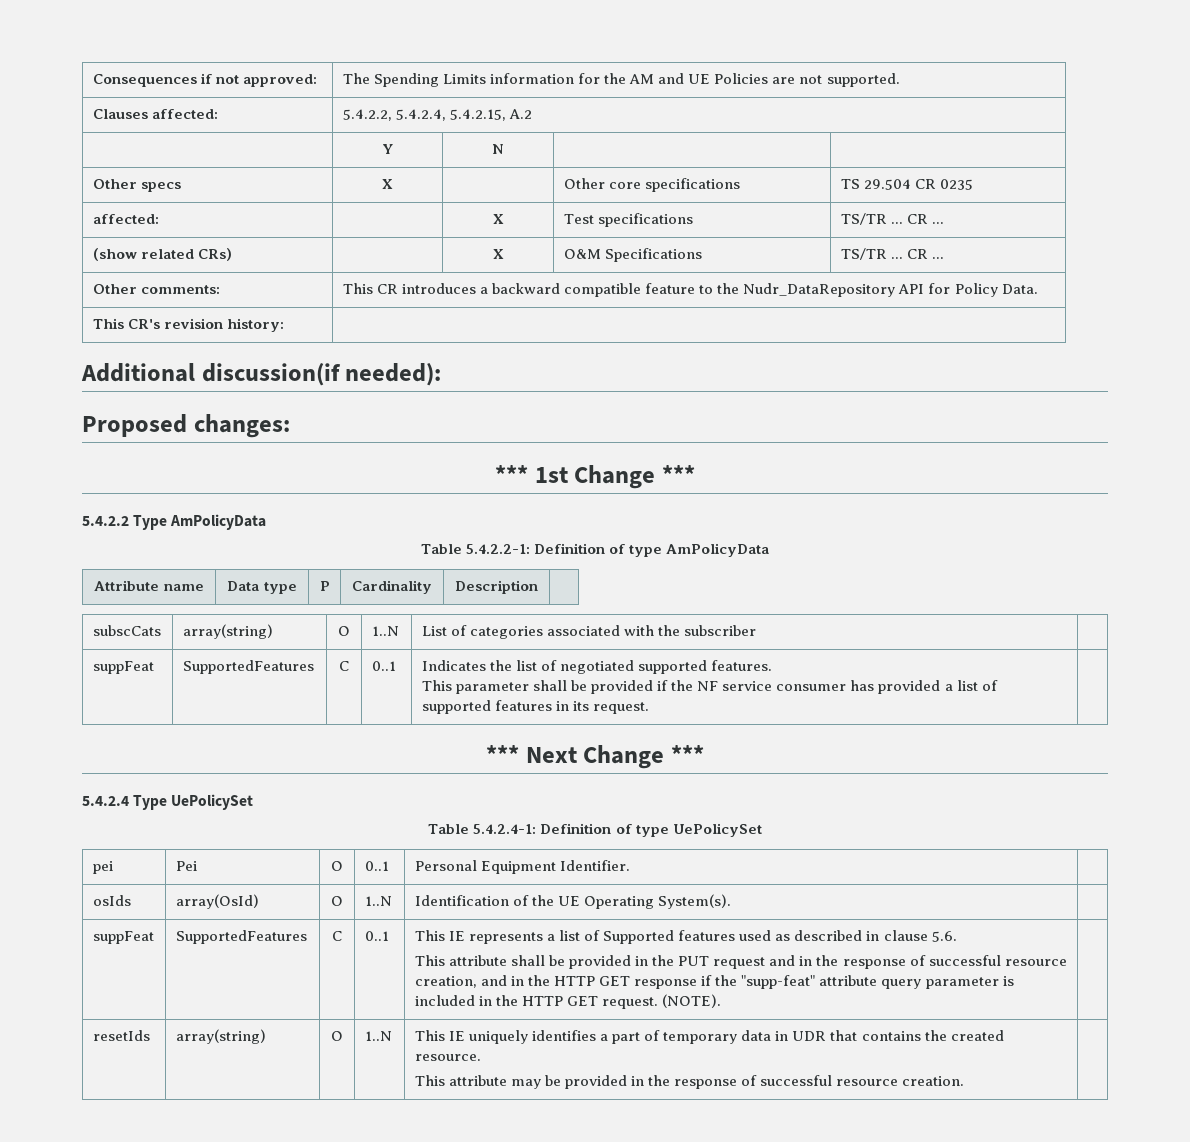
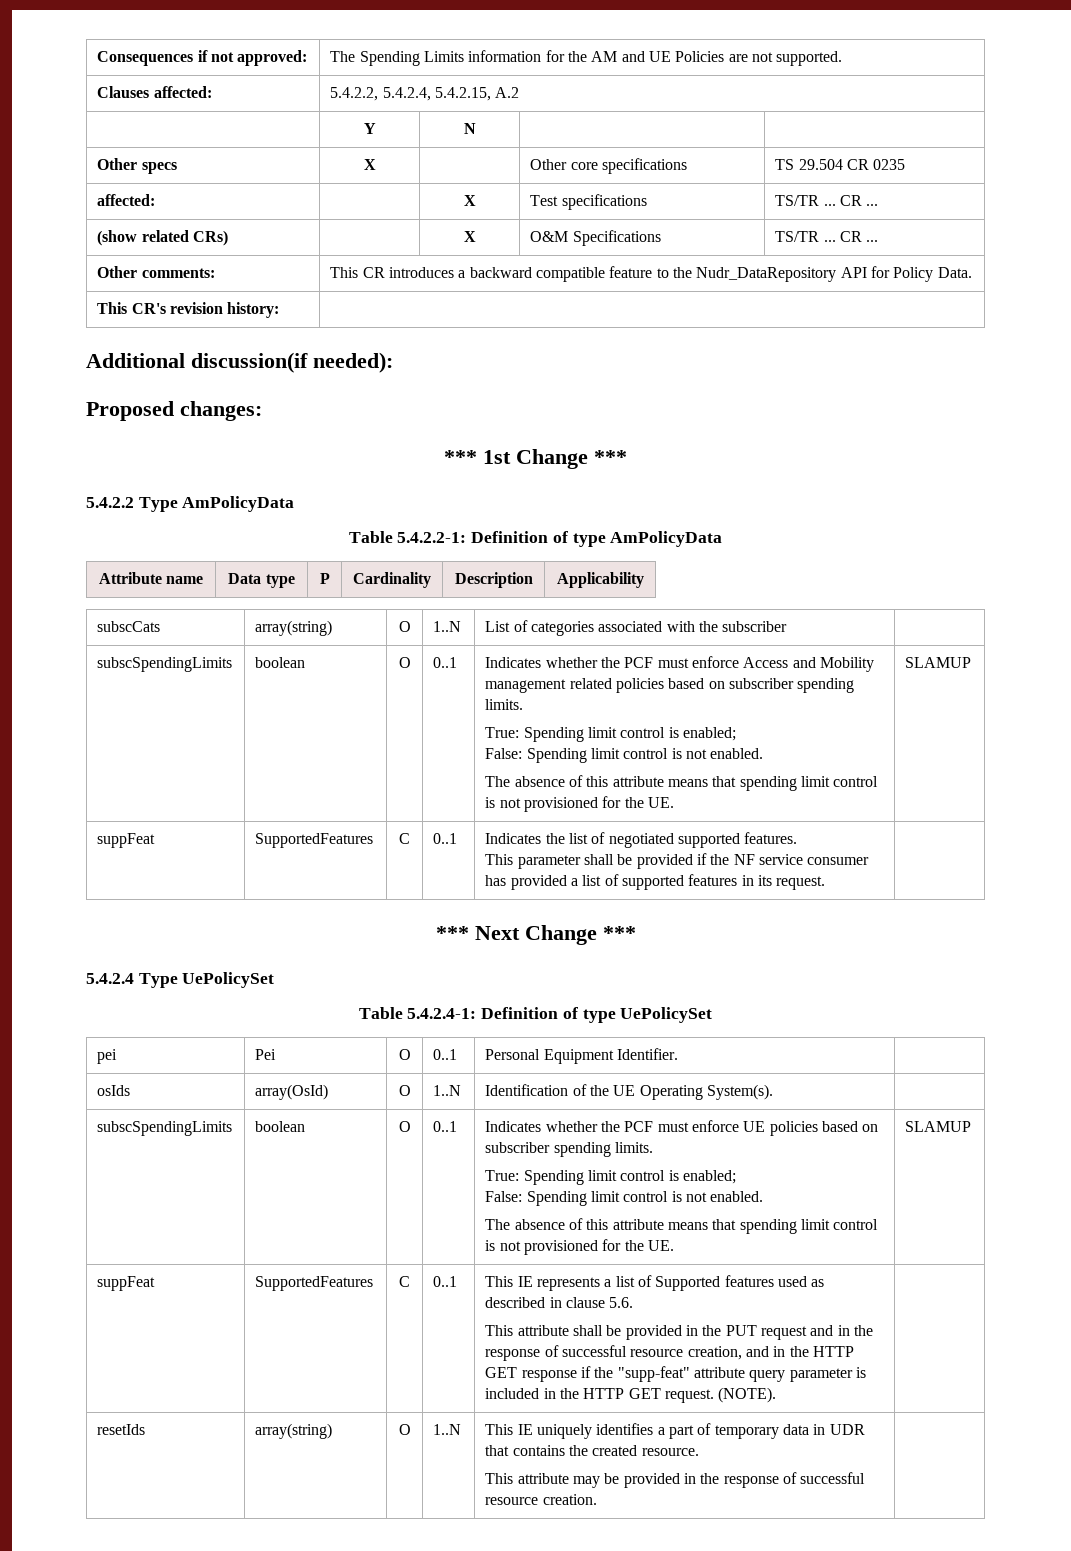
- Attribute name | Data type | P | Cardinality | Description |
+ Attribute name | Data type | P | Cardinality | Description | Applicability
+ subscSpendingLimits | boolean | O | 0..1 | Indicates whether the PCF must enforce Access and Mobility management related policies based on subscriber spending limits.
+ True: Spending limit control is enabled;
+ False: Spending limit control is not enabled.
+ The absence of this attribute means that spending limit control is not provisioned for the UE. | SLAMUP
+ subscSpendingLimits | boolean | O | 0..1 | Indicates whether the PCF must enforce UE policies based on subscriber spending limits.
+ True: Spending limit control is enabled;
+ False: Spending limit control is not enabled.
+ The absence of this attribute means that spending limit control is not provisioned for the UE. | SLAMUP

